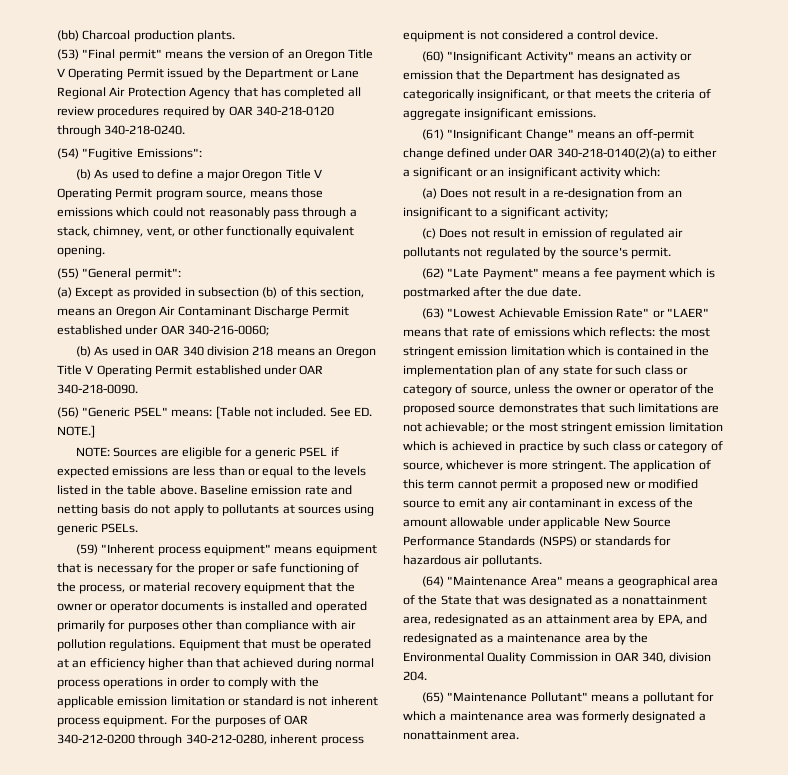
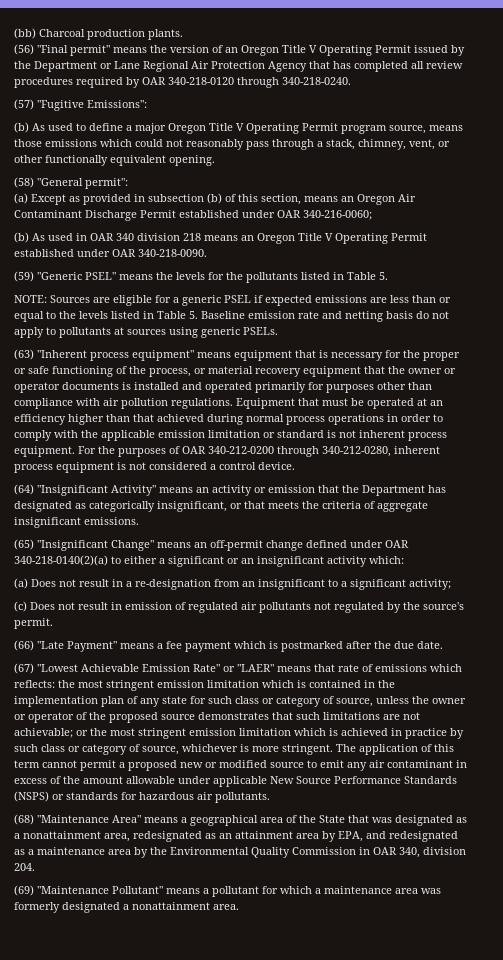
- (53) "Final permit" means the version of an Oregon Title V Operating Permit issued by the Department or Lane Regional Air Protection Agency that has completed all review procedures required by OAR 340-218-0120 through 340-218-0240.
+ (56) "Final permit" means the version of an Oregon Title V Operating Permit issued by the Department or Lane Regional Air Protection Agency that has completed all review procedures required by OAR 340-218-0120 through 340-218-0240.
- (54) "Fugitive Emissions":
+ (57) "Fugitive Emissions":
- (55) "General permit":
+ (58) "General permit":
- (56) "Generic PSEL" means: [Table not included. See ED. NOTE.]
+ (59) "Generic PSEL" means the levels for the pollutants listed in Table 5.
- NOTE: Sources are eligible for a generic PSEL if expected emissions are less than or equal to the levels listed in the table above. Baseline emission rate and netting basis do not apply to pollutants at sources using generic PSELs.
+ NOTE: Sources are eligible for a generic PSEL if expected emissions are less than or equal to the levels listed in Table 5. Baseline emission rate and netting basis do not apply to pollutants at sources using generic PSELs.
- (59) "Inherent process equipment" means equipment that is necessary for the proper or safe functioning of the process, or material recovery equipment that the owner or operator documents is installed and operated primarily for purposes other than compliance with air pollution regulations.
+ (63) "Inherent process equipment" means equipment that is necessary for the proper or safe functioning of the process, or material recovery equipment that the owner or operator documents is installed and operated primarily for purposes other than compliance with air pollution regulations.
- (60) "Insignificant Activity" means an activity or emission that the Department has designated as categorically insignificant, or that meets the criteria of aggregate insignificant emissions.
+ (64) "Insignificant Activity" means an activity or emission that the Department has designated as categorically insignificant, or that meets the criteria of aggregate insignificant emissions.
- (61) "Insignificant Change" means an off-permit change defined under OAR 340-218-0140(2)(a) to either a significant or an insignificant activity which:
+ (65) "Insignificant Change" means an off-permit change defined under OAR 340-218-0140(2)(a) to either a significant or an insignificant activity which:
- (62) "Late Payment" means a fee payment which is postmarked after the due date.
+ (66) "Late Payment" means a fee payment which is postmarked after the due date.
- (63) "Lowest Achievable Emission Rate" or "LAER" means that rate of emissions which reflects:
+ (67) "Lowest Achievable Emission Rate" or "LAER" means that rate of emissions which reflects:
- (64) "Maintenance Area" means a geographical area of the State that was designated as a nonattainment area, redesignated as an attainment area by EPA, and redesignated as a maintenance area by the Environmental Quality Commission in OAR 340, division 204.
+ (68) "Maintenance Area" means a geographical area of the State that was designated as a nonattainment area, redesignated as an attainment area by EPA, and redesignated as a maintenance area by the Environmental Quality Commission in OAR 340, division 204.
- (65) "Maintenance Pollutant" means a pollutant for which a maintenance area was formerly designated a nonattainment area.
+ (69) "Maintenance Pollutant" means a pollutant for which a maintenance area was formerly designated a nonattainment area.

